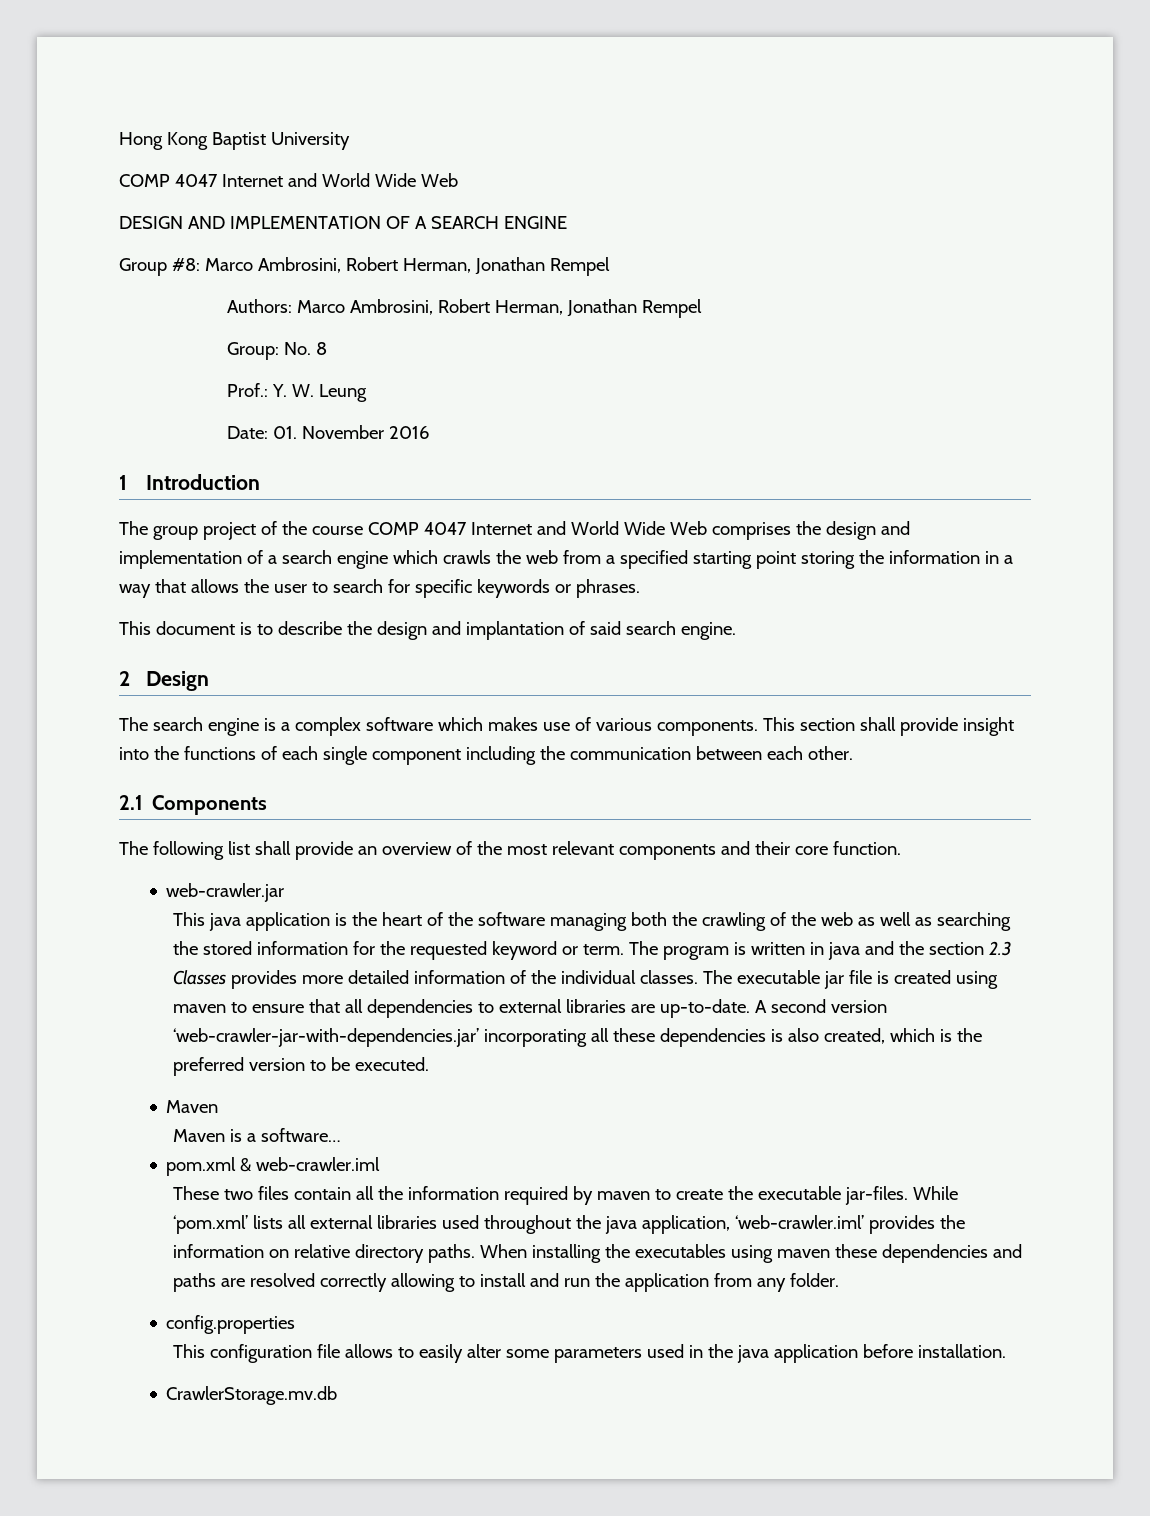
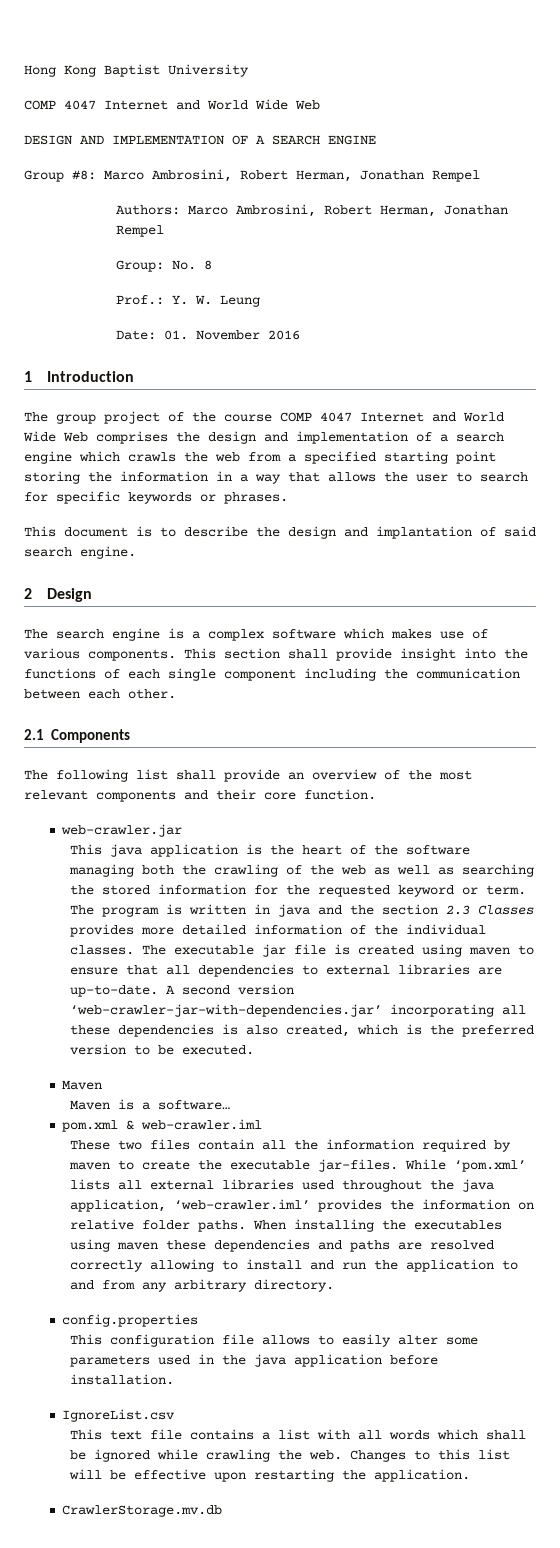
- While ‘pom.xml’ lists all external libraries used throughout the java application, ‘web-crawler.iml’ provides the information on relative directory paths.
+ While ‘pom.xml’ lists all external libraries used throughout the java application, ‘web-crawler.iml’ provides the information on relative folder paths.
- When installing the executables using maven these dependencies and paths are resolved correctly allowing to install and run the application from any folder.
+ When installing the executables using maven these dependencies and paths are resolved correctly allowing to install and run the application to and from any arbitrary directory.
+ IgnoreList.csv
+ This text file contains a list with all words which shall be ignored while crawling the web. Changes to this list will be effective upon restarting the application.

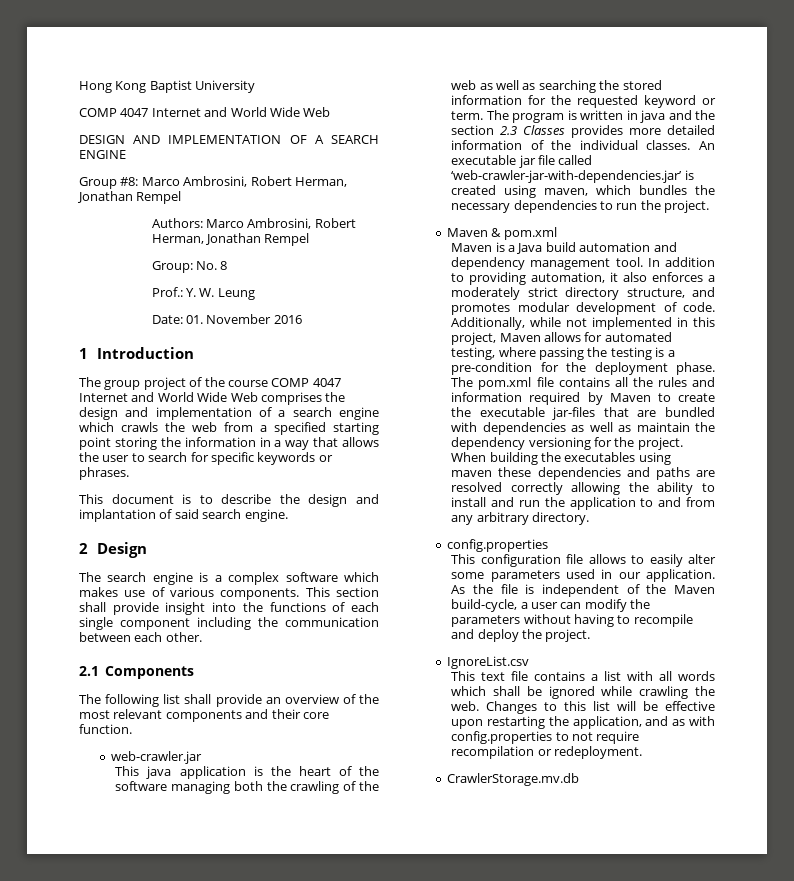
- The executable jar file is created using maven to ensure that all dependencies to external libraries are up-to-date. A second version ‘web-crawler-jar-with-dependencies.jar’ incorporating all these dependencies is also created, which is the preferred version to be executed.
- Maven
+ An executable jar file called ‘web-crawler-jar-with-dependencies.jar’ is created using maven, which bundles the necessary dependencies to run the project.
+ Maven & pom.xml
- Maven is a software…
- pom.xml & web-crawler.iml
- These two files contain all the information required by maven to create the executable jar-files. While ‘pom.xml’ lists all external libraries used throughout the java application, ‘web-crawler.iml’ provides the information on relative folder paths. When installing the executables using maven these dependencies and paths are resolved correctly allowing to install and run the application to and from any arbitrary directory.
+ Maven is a Java build automation and dependency management tool. In addition to providing automation, it also enforces a moderately strict directory structure, and promotes modular development of code. Additionally, while not implemented in this project, Maven allows for automated testing, where passing the testing is a pre-condition for the deployment phase. The pom.xml file contains all the rules and information required by Maven to create the executable jar-files that are bundled with dependencies as well as maintain the dependency versioning for the project. When building the executables using maven these dependencies and paths are resolved correctly allowing the ability to install and run the application to and from any arbitrary directory.
- This configuration file allows to easily alter some parameters used in the java application before installation.
+ This configuration file allows to easily alter some parameters used in our application. As the file is independent of the Maven build-cycle, a user can modify the parameters without having to recompile and deploy the project.
- Changes to this list will be effective upon restarting the application.
+ Changes to this list will be effective upon restarting the application, and as with config.properties to not require recompilation or redeployment.

